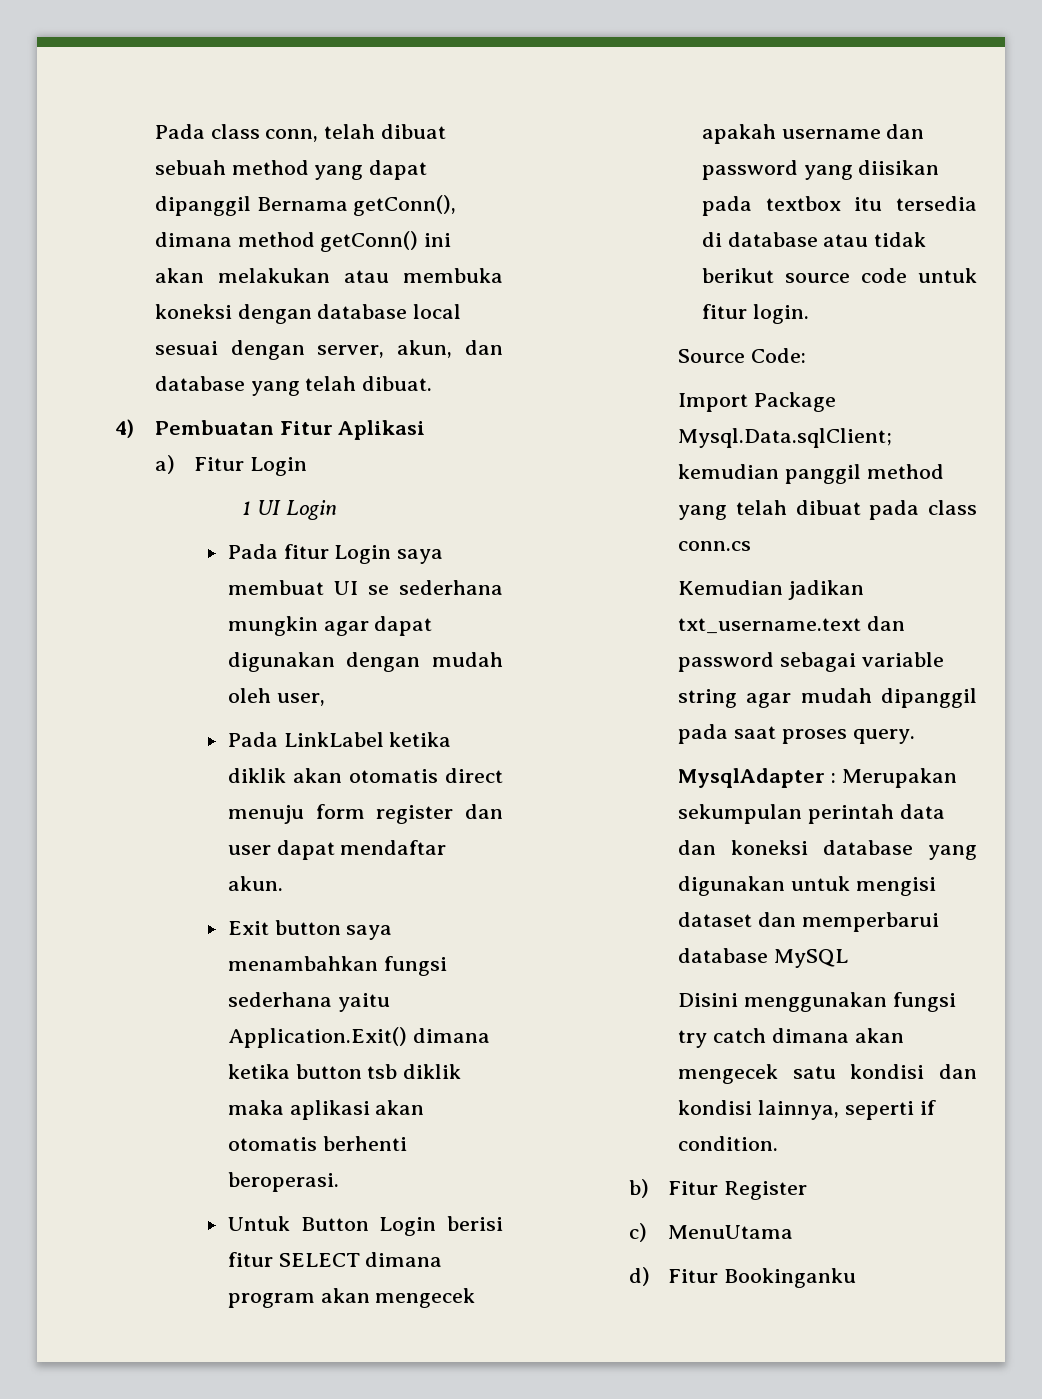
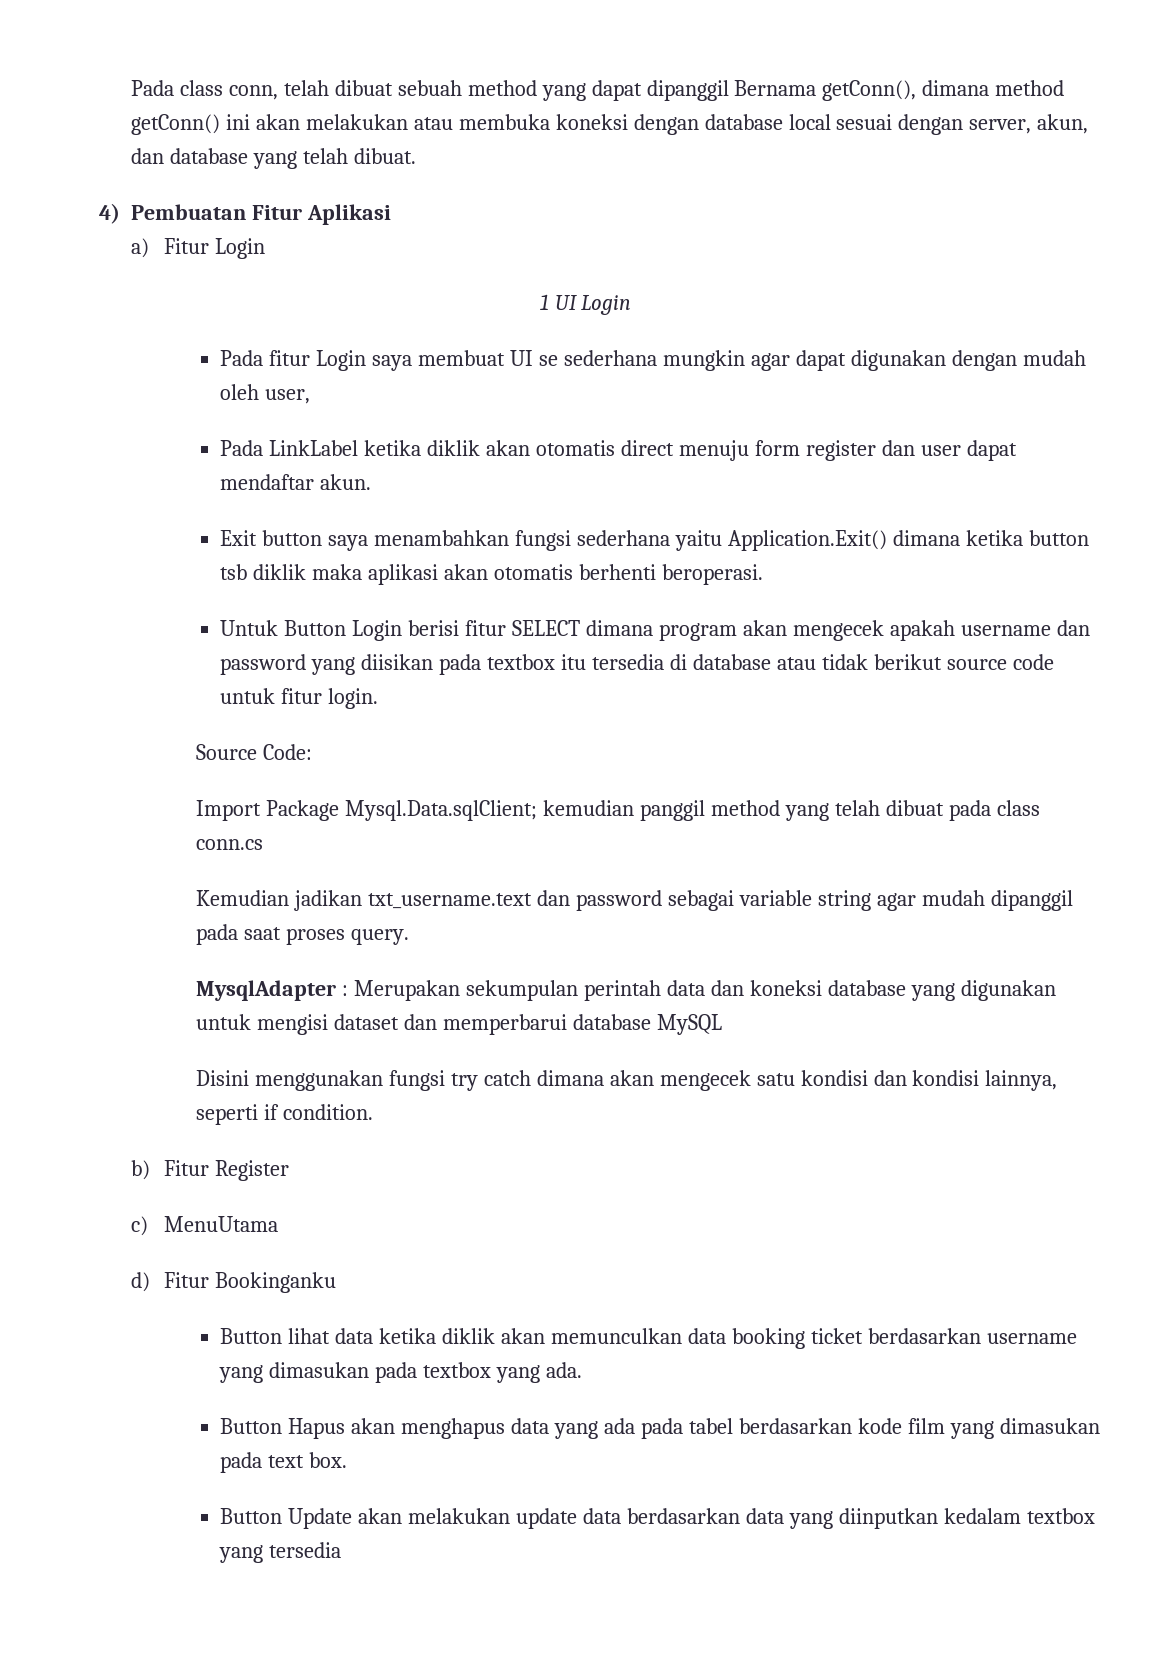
+ Button lihat data ketika diklik akan memunculkan data booking ticket berdasarkan username yang dimasukan pada textbox yang ada.
+ Button Hapus akan menghapus data yang ada pada tabel berdasarkan kode film yang dimasukan pada text box.
+ Button Update akan melakukan update data berdasarkan data yang diinputkan kedalam textbox yang tersedia

